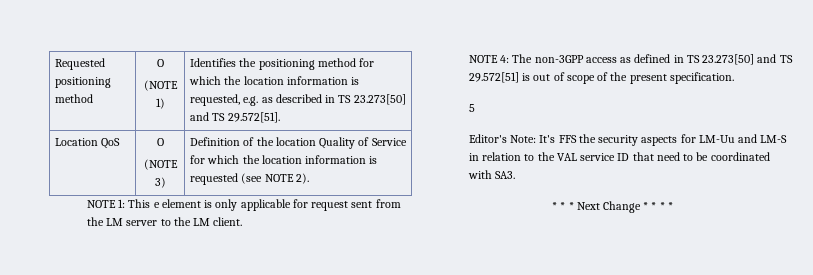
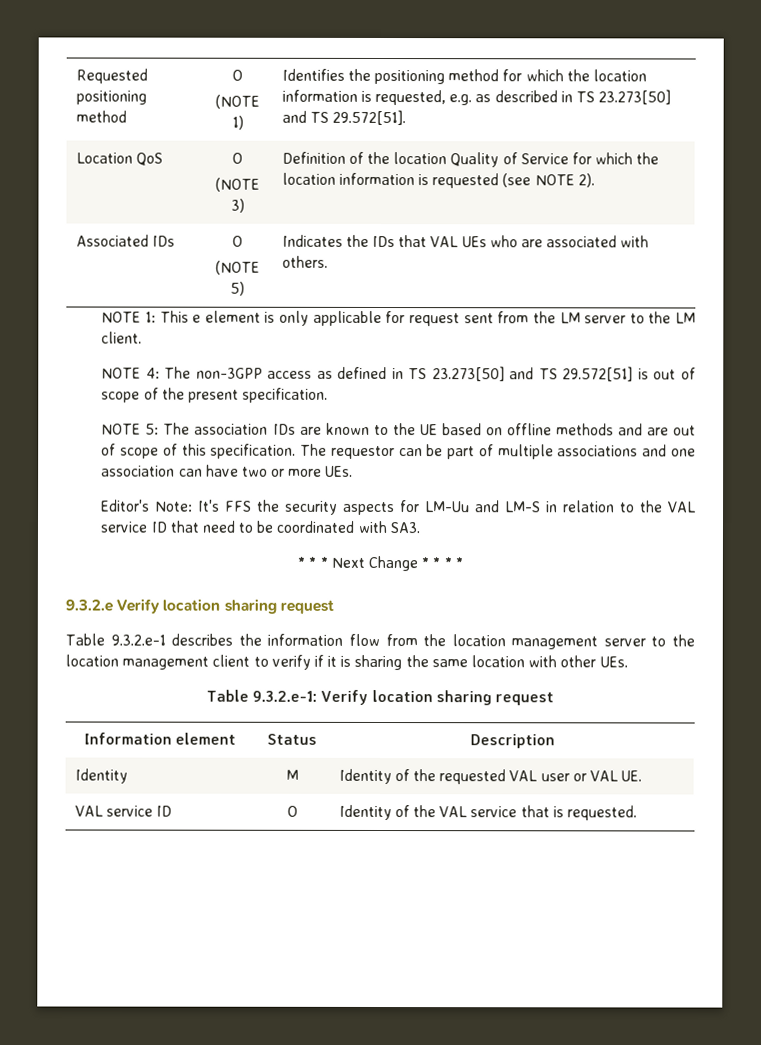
+ Associated IDs | O
+ (NOTE 5) | Indicates the IDs that VAL UEs who are associated with others.
- 5
+ NOTE 5: The association IDs are known to the UE based on offline methods and are out of scope of this specification. The requestor can be part of multiple associations and one association can have two or more UEs.
+ 9.3.2.e Verify location sharing request
+ Table 9.3.2.e-1 describes the information flow from the location management server to the location management client to verify if it is sharing the same location with other UEs.
+ Table 9.3.2.e-1: Verify location sharing request
+ Information element | Status | Description
+ Identity | M | Identity of the requested VAL user or VAL UE.
+ VAL service ID | O | Identity of the VAL service that is requested.

